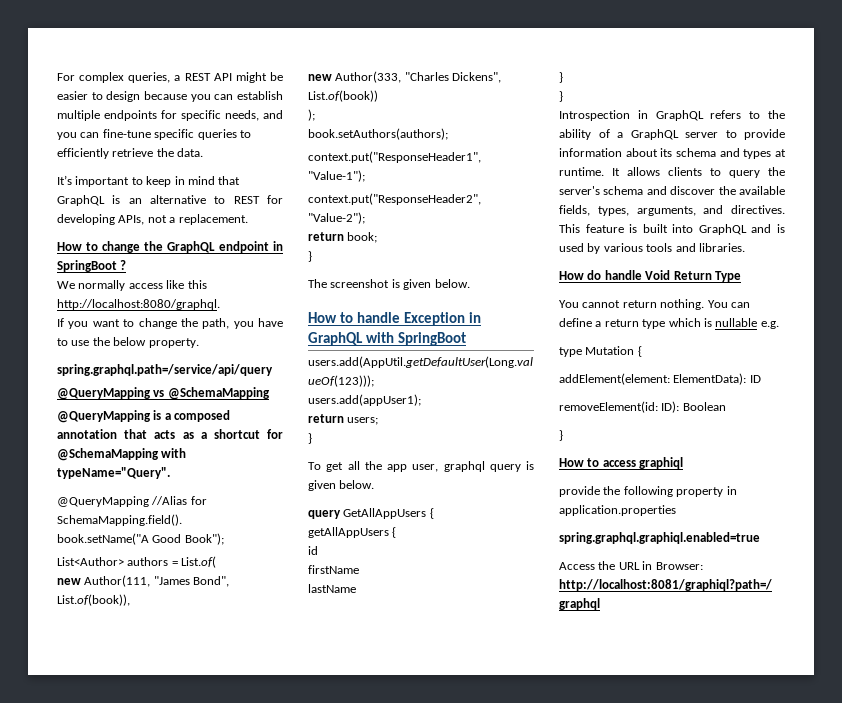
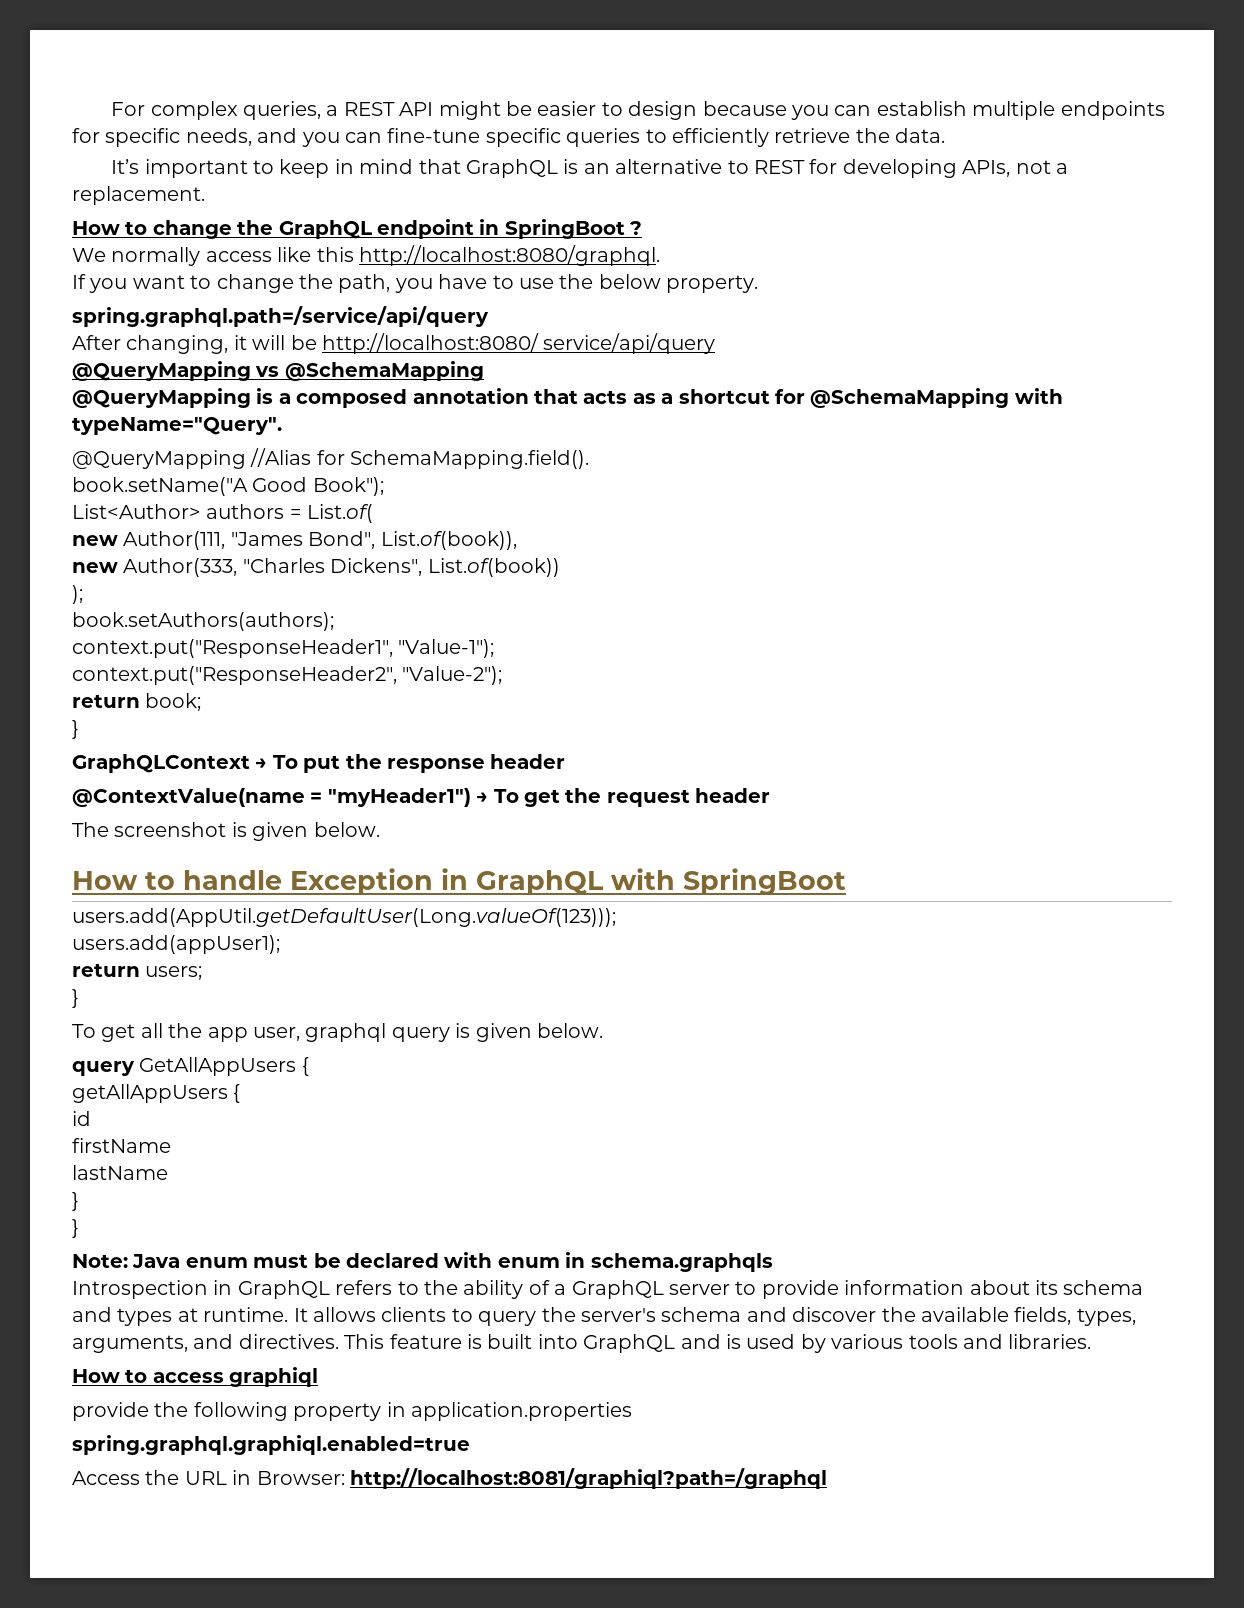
+ After changing, it will be http://localhost:8080/ service/api/query
+ GraphQLContext → To put the response header
+ @ContextValue(name = "myHeader1") → To get the request header
+ Note: Java enum must be declared with enum in schema.graphqls
- How do handle Void Return Type
- You cannot return nothing. You can define a return type which is nullable e.g.
- type Mutation {
- addElement(element: ElementData): ID
- removeElement(id: ID): Boolean
- }

